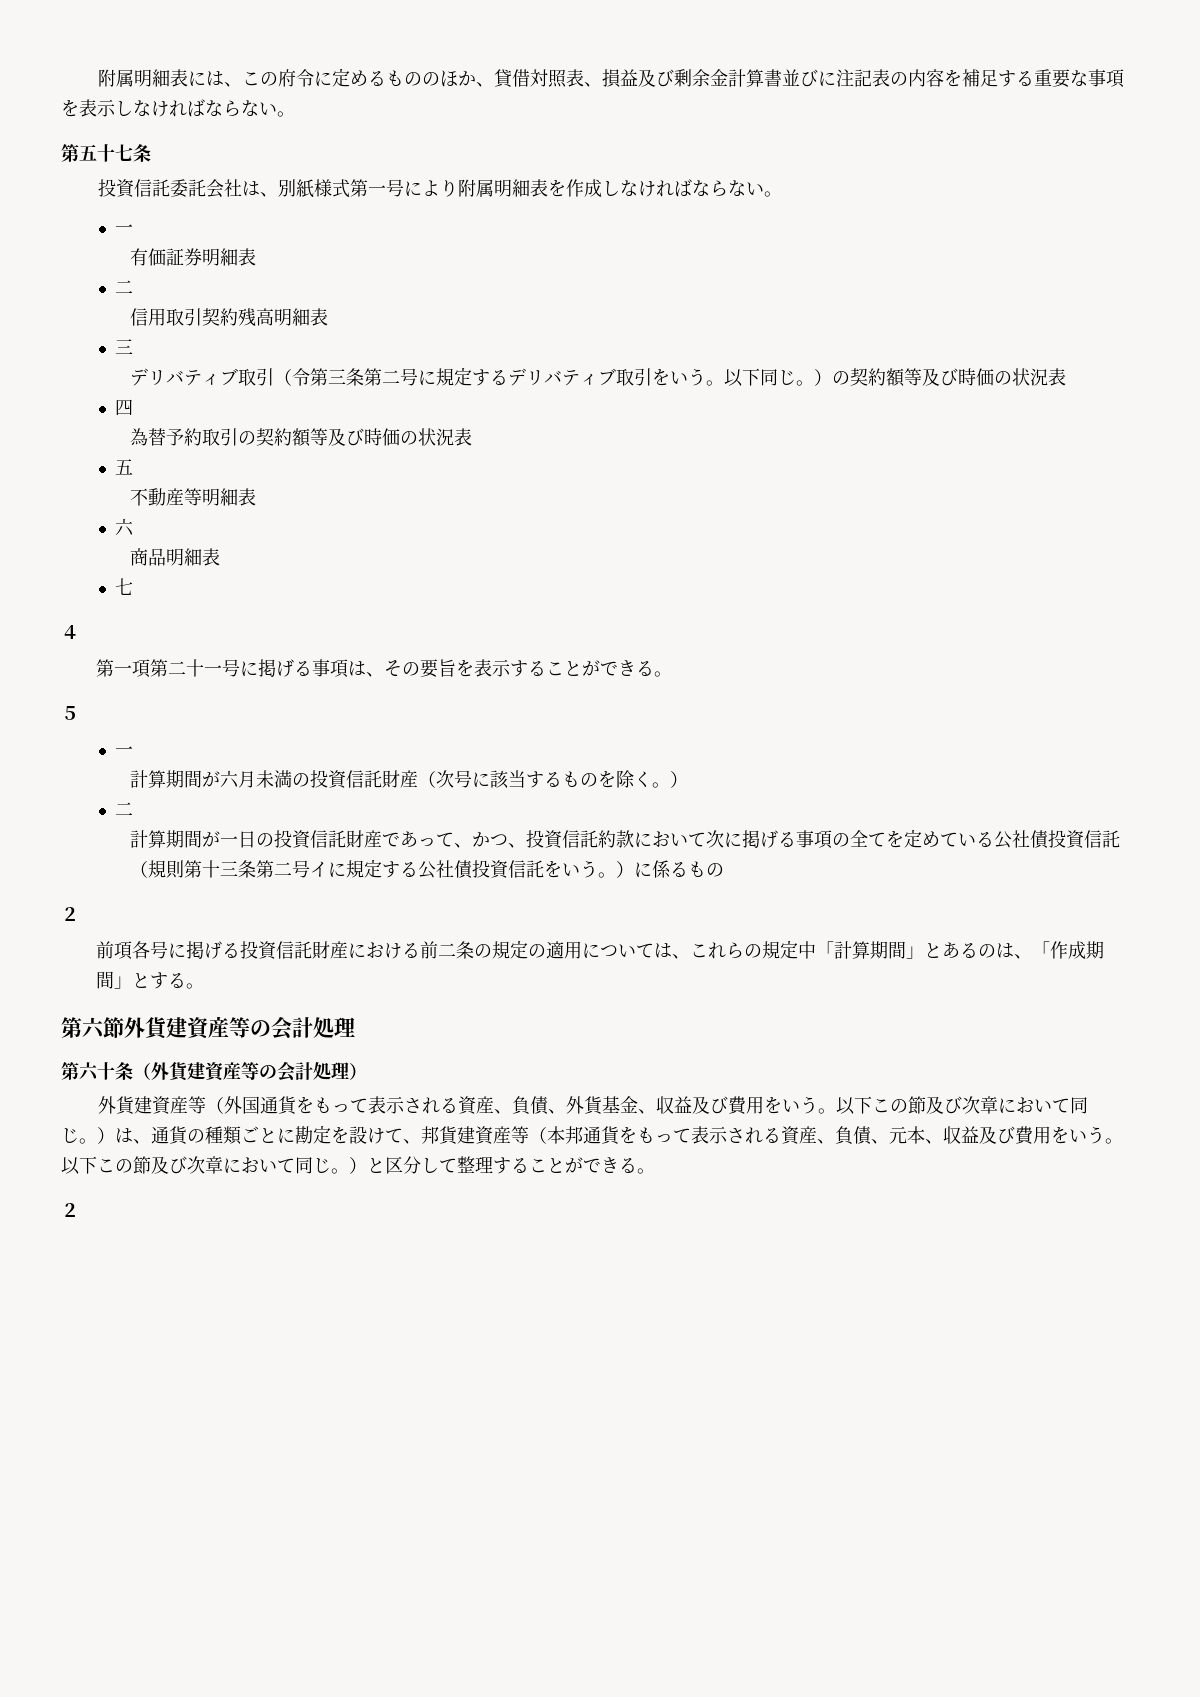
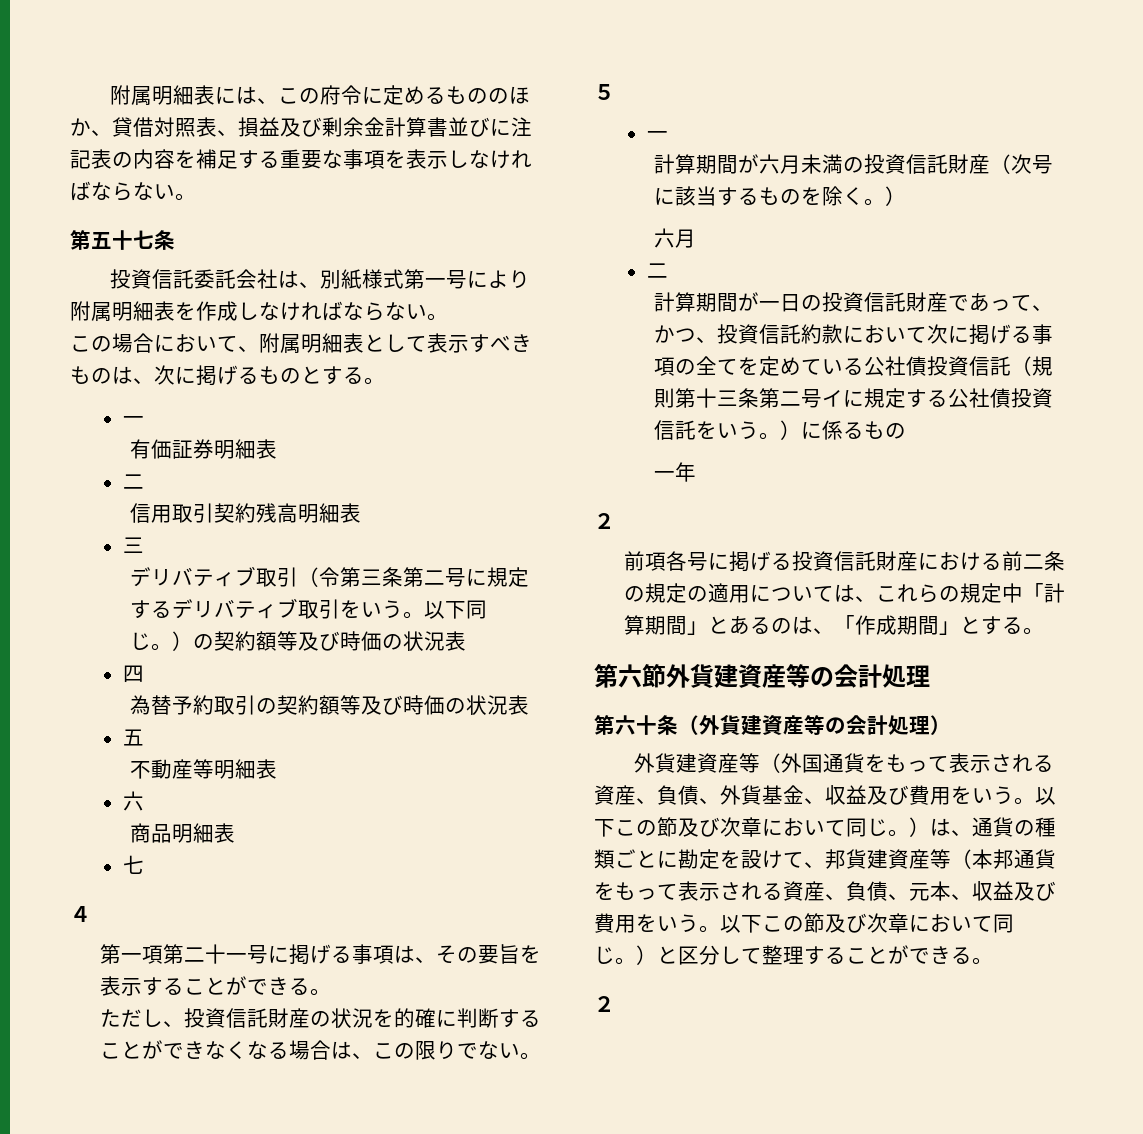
+ この場合において、附属明細表として表示すべきものは、次に掲げるものとする。
+ ただし、投資信託財産の状況を的確に判断することができなくなる場合は、この限りでない。
  計算期間が六月未満の投資信託財産（次号に該当するものを除く。）
+ 六月
+ 一年

